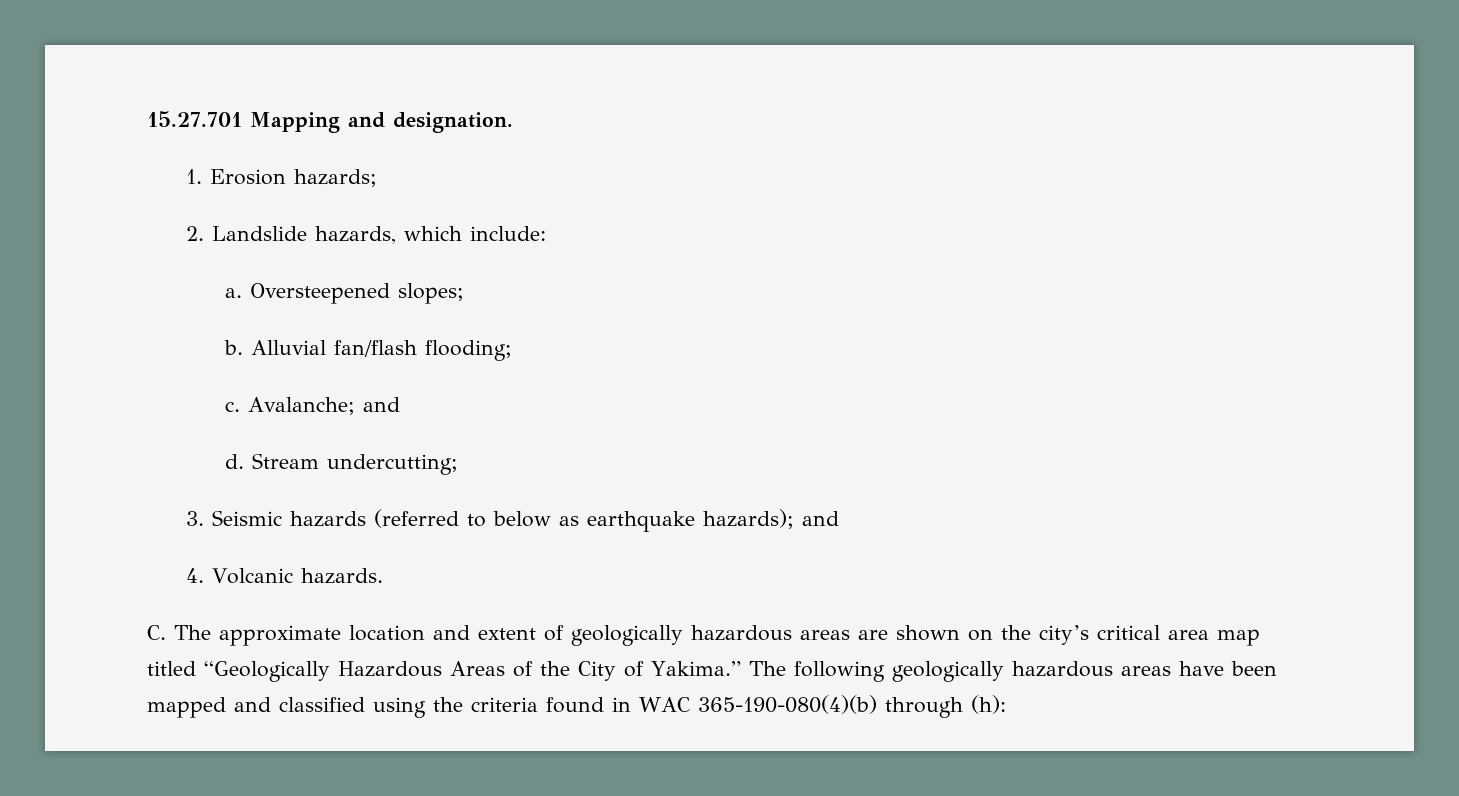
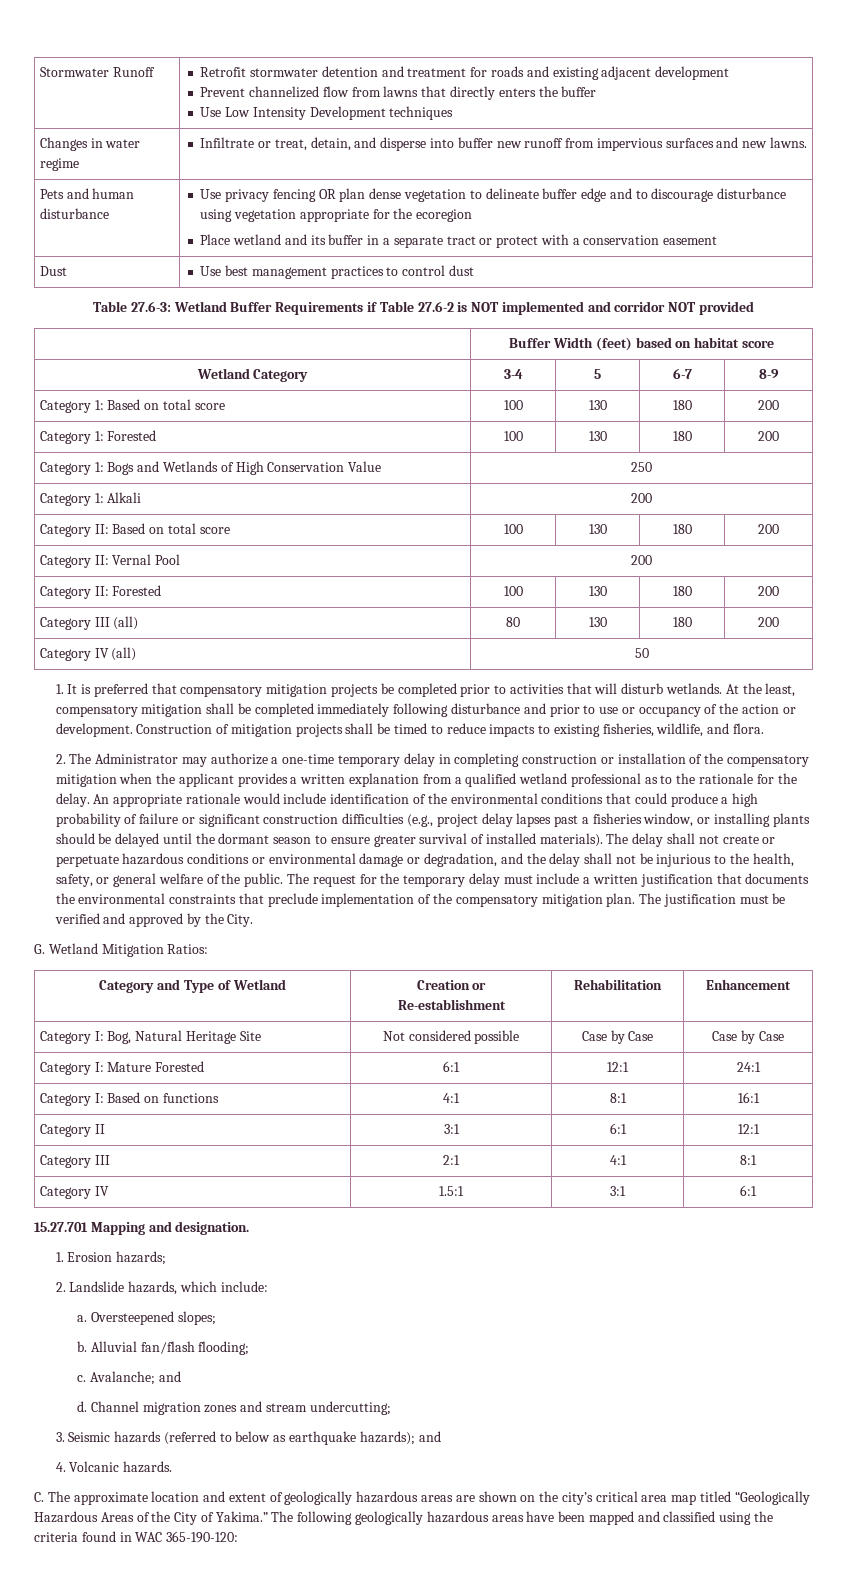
+ Stormwater Runoff | Retrofit stormwater detention and treatment for roads and existing adjacent development
+ Prevent channelized flow from lawns that directly enters the buffer
+ Use Low Intensity Development techniques
+ Changes in water regime | Infiltrate or treat, detain, and disperse into buffer new runoff from impervious surfaces and new lawns.
+ Pets and human disturbance | Use privacy fencing OR plan dense vegetation to delineate buffer edge and to discourage disturbance using vegetation appropriate for the ecoregion
+ Place wetland and its buffer in a separate tract or protect with a conservation easement
+ Dust | Use best management practices to control dust
+ Table 27.6-3: Wetland Buffer Requirements if Table 27.6-2 is NOT implemented and corridor NOT provided
+ | Buffer Width (feet) based on habitat score
+ Wetland Category | 3-4 | 5 | 6-7 | 8-9
+ Category 1: Based on total score | 100 | 130 | 180 | 200
+ Category 1: Forested | 100 | 130 | 180 | 200
+ Category 1: Bogs and Wetlands of High Conservation Value | 250
+ Category 1: Alkali | 200
+ Category II: Based on total score | 100 | 130 | 180 | 200
+ Category II: Vernal Pool | 200
+ Category II: Forested | 100 | 130 | 180 | 200
+ Category III (all) | 80 | 130 | 180 | 200
+ Category IV (all) | 50
+ 1. It is preferred that compensatory mitigation projects be completed prior to activities that will disturb wetlands. At the least, compensatory mitigation shall be completed immediately following disturbance and prior to use or occupancy of the action or development. Construction of mitigation projects shall be timed to reduce impacts to existing fisheries, wildlife, and flora.
+ 2. The Administrator may authorize a one-time temporary delay in completing construction or installation of the compensatory mitigation when the applicant provides a written explanation from a qualified wetland professional as to the rationale for the delay. An appropriate rationale would include identification of the environmental conditions that could produce a high probability of failure or significant construction difficulties (e.g., project delay lapses past a fisheries window, or installing plants should be delayed until the dormant season to ensure greater survival of installed materials). The delay shall not create or perpetuate hazardous conditions or environmental damage or degradation, and the delay shall not be injurious to the health, safety, or general welfare of the public. The request for the temporary delay must include a written justification that documents the environmental constraints that preclude implementation of the compensatory mitigation plan. The justification must be verified and approved by the City.
+ G. Wetland Mitigation Ratios:
+ Category and Type of Wetland | Creation or
+ Re-establishment | Rehabilitation | Enhancement
+ Category I: Bog, Natural Heritage Site | Not considered possible | Case by Case | Case by Case
+ Category I: Mature Forested | 6:1 | 12:1 | 24:1
+ Category I: Based on functions | 4:1 | 8:1 | 16:1
+ Category II | 3:1 | 6:1 | 12:1
+ Category III | 2:1 | 4:1 | 8:1
+ Category IV | 1.5:1 | 3:1 | 6:1
- Stream undercutting;
+ Channel migration zones and stream undercutting;
- The following geologically hazardous areas have been mapped and classified using the criteria found in WAC 365-190-080(4)(b) through (h):
+ The following geologically hazardous areas have been mapped and classified using the criteria found in WAC 365-190-120:

